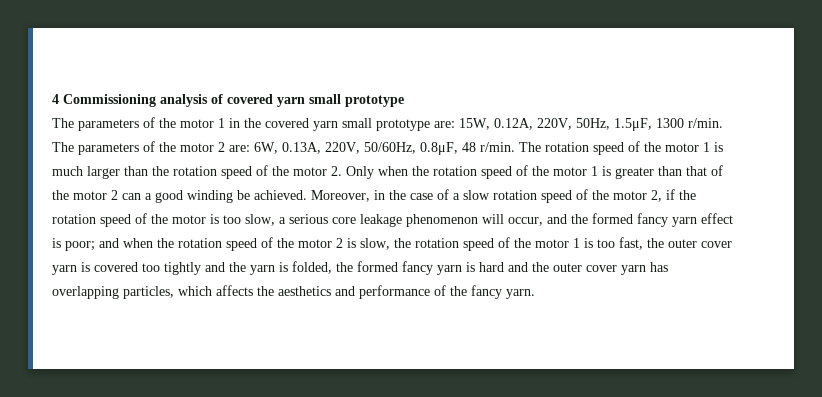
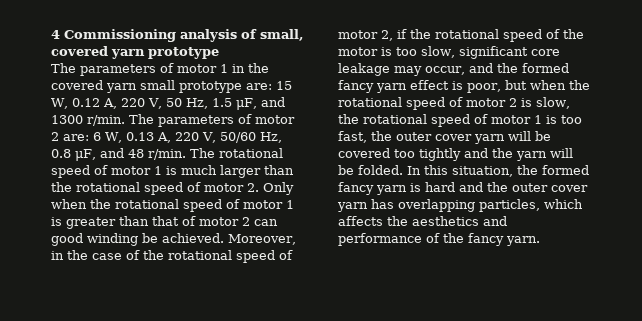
- 4 Commissioning analysis of covered yarn small prototype
+ 4 Commissioning analysis of small, covered yarn prototype
- The parameters of the motor 1 in the covered yarn small prototype are: 15W, 0.12A, 220V, 50Hz, 1.5μF, 1300 r/min.
+ The parameters of motor 1 in the covered yarn small prototype are: 15 W, 0.12 A, 220 V, 50 Hz, 1.5 μF, and 1300 r/min.
- The parameters of the motor 2 are: 6W, 0.13A, 220V, 50/60Hz, 0.8μF, 48 r/min.
+ The parameters of motor 2 are: 6 W, 0.13 A, 220 V, 50/60 Hz, 0.8 μF, and 48 r/min.
- The rotation speed of the motor 1 is much larger than the rotation speed of the motor 2. Only when the rotation speed of the motor 1 is greater than that of the motor 2 can a good winding be achieved.
+ The rotational speed of motor 1 is much larger than the rotational speed of motor 2. Only when the rotational speed of motor 1 is greater than that of motor 2 can good winding be achieved.
- Moreover, in the case of a slow rotation speed of the motor 2, if the rotation speed of the motor is too slow, a serious core leakage phenomenon will occur, and the formed fancy yarn effect is poor; and when the rotation speed of the motor 2 is slow, the rotation speed of the motor 1 is too fast, the outer cover yarn is covered too tightly and the yarn is folded, the formed fancy yarn is hard and the outer cover yarn has overlapping particles, which affects the aesthetics and performance of the fancy yarn.
+ Moreover, in the case of the rotational speed of motor 2, if the rotational speed of the motor is too slow, significant core leakage may occur, and the formed fancy yarn effect is poor, but when the rotational speed of motor 2 is slow, the rotational speed of motor 1 is too fast, the outer cover yarn will be covered too tightly and the yarn will be folded. In this situation, the formed fancy yarn is hard and the outer cover yarn has overlapping particles, which affects the aesthetics and performance of the fancy yarn.

